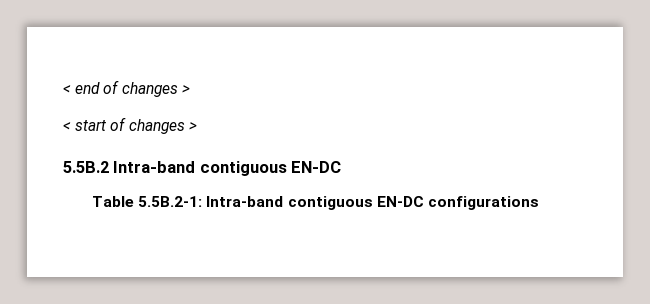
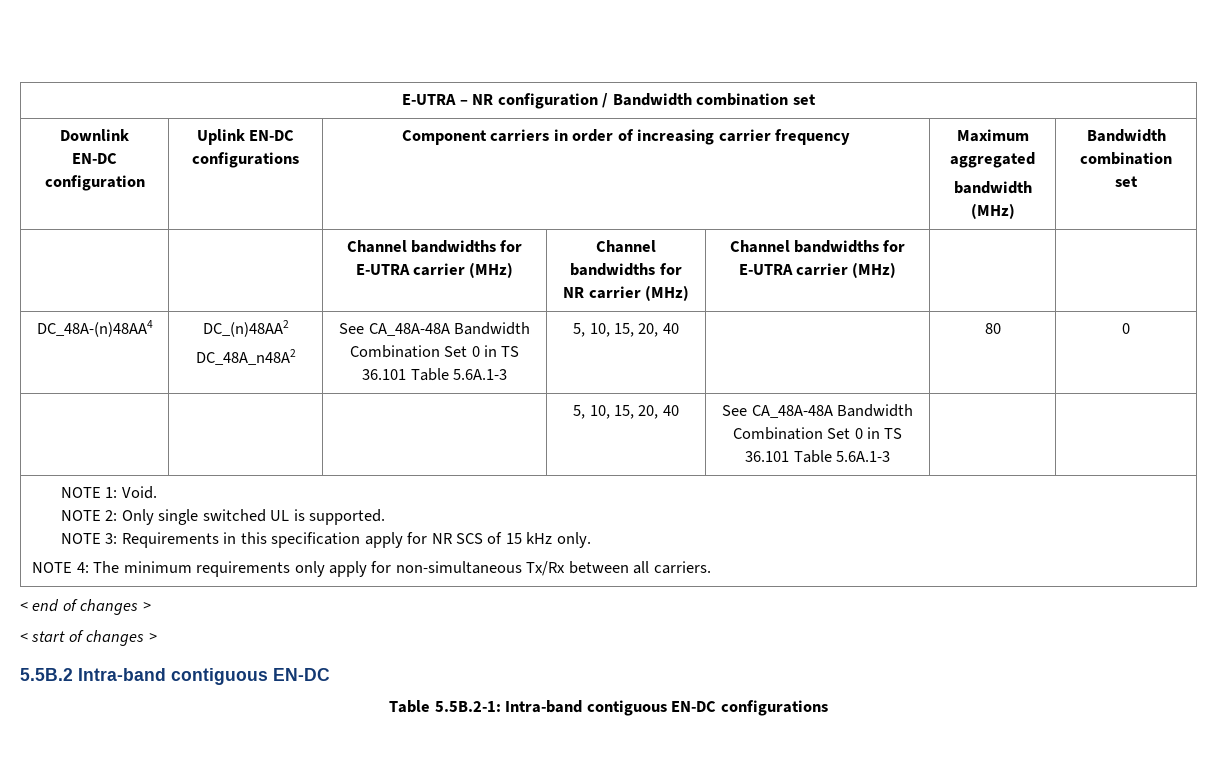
+ E-UTRA – NR configuration / Bandwidth combination set
+ Downlink
+ EN-DC configuration | Uplink EN-DC configurations | Component carriers in order of increasing carrier frequency | Maximum aggregated
+ bandwidth (MHz) | Bandwidth combination set
+ | | Channel bandwidths for E-UTRA carrier (MHz) | Channel bandwidths for NR carrier (MHz) | Channel bandwidths for E-UTRA carrier (MHz) | |
+ DC_48A-(n)48AA4 | DC_(n)48AA2
+ DC_48A_n48A2 | See CA_48A-48A Bandwidth Combination Set 0 in TS 36.101 Table 5.6A.1-3 | 5, 10, 15, 20, 40 | | 80 | 0
+ | | | 5, 10, 15, 20, 40 | See CA_48A-48A Bandwidth Combination Set 0 in TS 36.101 Table 5.6A.1-3 | |
+ NOTE 1: Void.
+ NOTE 2: Only single switched UL is supported.
+ NOTE 3: Requirements in this specification apply for NR SCS of 15 kHz only.
+ NOTE 4: The minimum requirements only apply for non-simultaneous Tx/Rx between all carriers.

